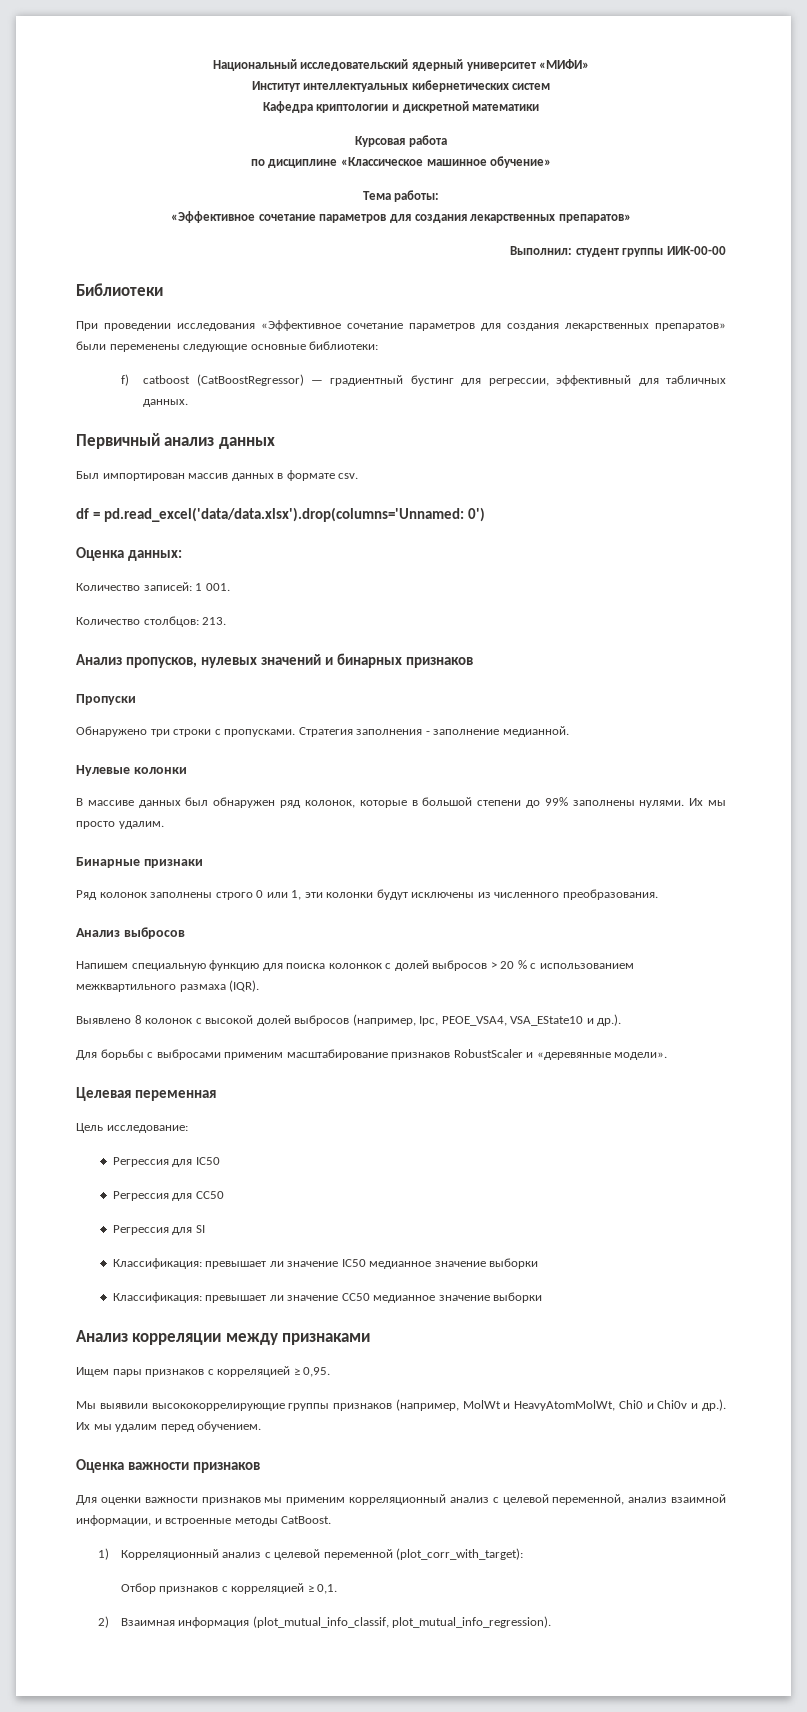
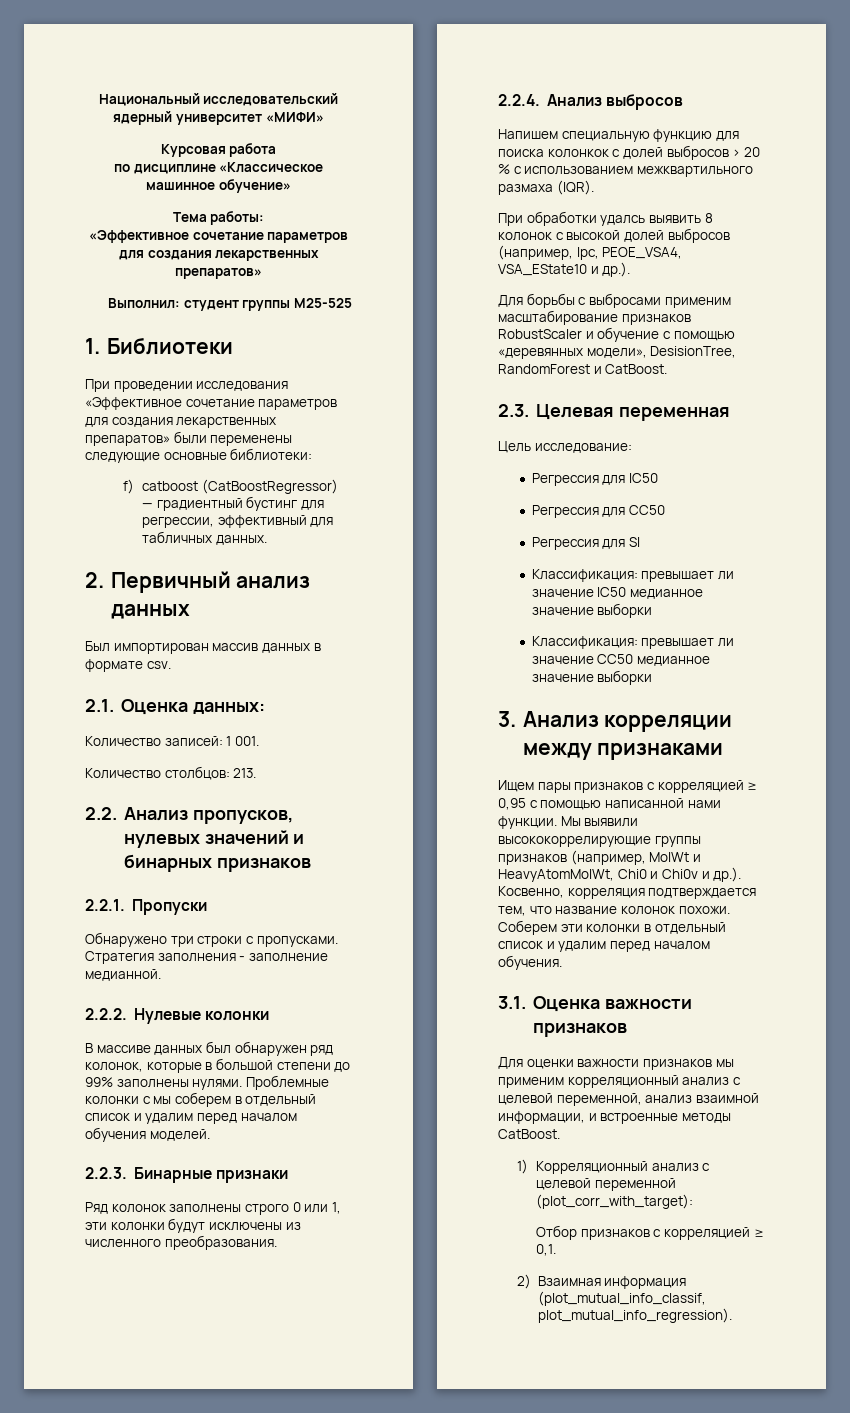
- Институт интеллектуальных кибернетических систем
- Кафедра криптологии и дискретной математики
- Выполнил: студент группы ИИК-00-00
- Библиотеки
+ Выполнил: студент группы М25-525
+ 1. Библиотеки
- Первичный анализ данных
+ 2. Первичный анализ данных
- df = pd.read_excel('data/data.xlsx').drop(columns='Unnamed: 0')
- Оценка данных:
+ 2.1. Оценка данных:
- Анализ пропусков, нулевых значений и бинарных признаков
+ 2.2. Анализ пропусков, нулевых значений и бинарных признаков
- Пропуски
+ 2.2.1. Пропуски
- Нулевые колонки
+ 2.2.2. Нулевые колонки
- Их мы просто удалим.
- Бинарные признаки
+ Проблемные колонки с мы соберем в отдельный список и удалим перед началом обучения моделей.
+ 2.2.3. Бинарные признаки
- Анализ выбросов
+ 2.2.4. Анализ выбросов
- Выявлено 8 колонок с высокой долей выбросов (например, Ipc, PEOE_VSA4, VSA_EState10 и др.).
+ При обработки удалсь выявить 8 колонок с высокой долей выбросов (например, Ipc, PEOE_VSA4, VSA_EState10 и др.).
- Для борьбы с выбросами применим масштабирование признаков RobustScaler и «деревянные модели».
- Целевая переменная
+ Для борьбы с выбросами применим масштабирование признаков RobustScaler и обучение с помощью «деревянных модели», DesisionTree, RandomForest и CatBoost.
+ 2.3. Целевая переменная
- Анализ корреляции между признаками
+ 3. Анализ корреляции между признаками
- Ищем пары признаков с корреляцией ≥ 0,95.
- Мы выявили высококоррелирующие группы признаков (например, MolWt и HeavyAtomMolWt, Chi0 и Chi0v и др.). Их мы удалим перед обучением.
- Оценка важности признаков
+ Ищем пары признаков с корреляцией ≥ 0,95 с помощью написанной нами функции. Мы выявили высококоррелирующие группы признаков (например, MolWt и HeavyAtomMolWt, Chi0 и Chi0v и др.). Косвенно, корреляция подтверждается тем, что название колонок похожи. Соберем эти колонки в отдельный список и удалим перед началом обучения.
+ 3.1. Оценка важности признаков

